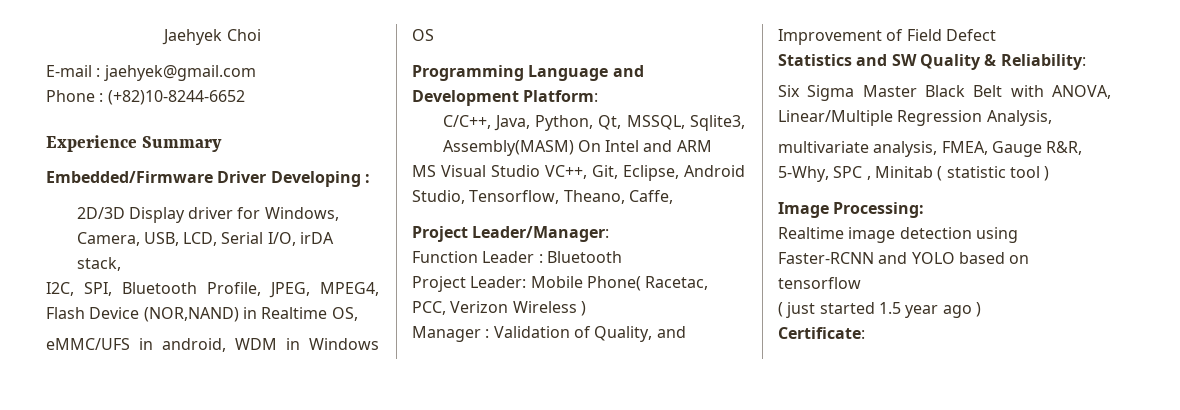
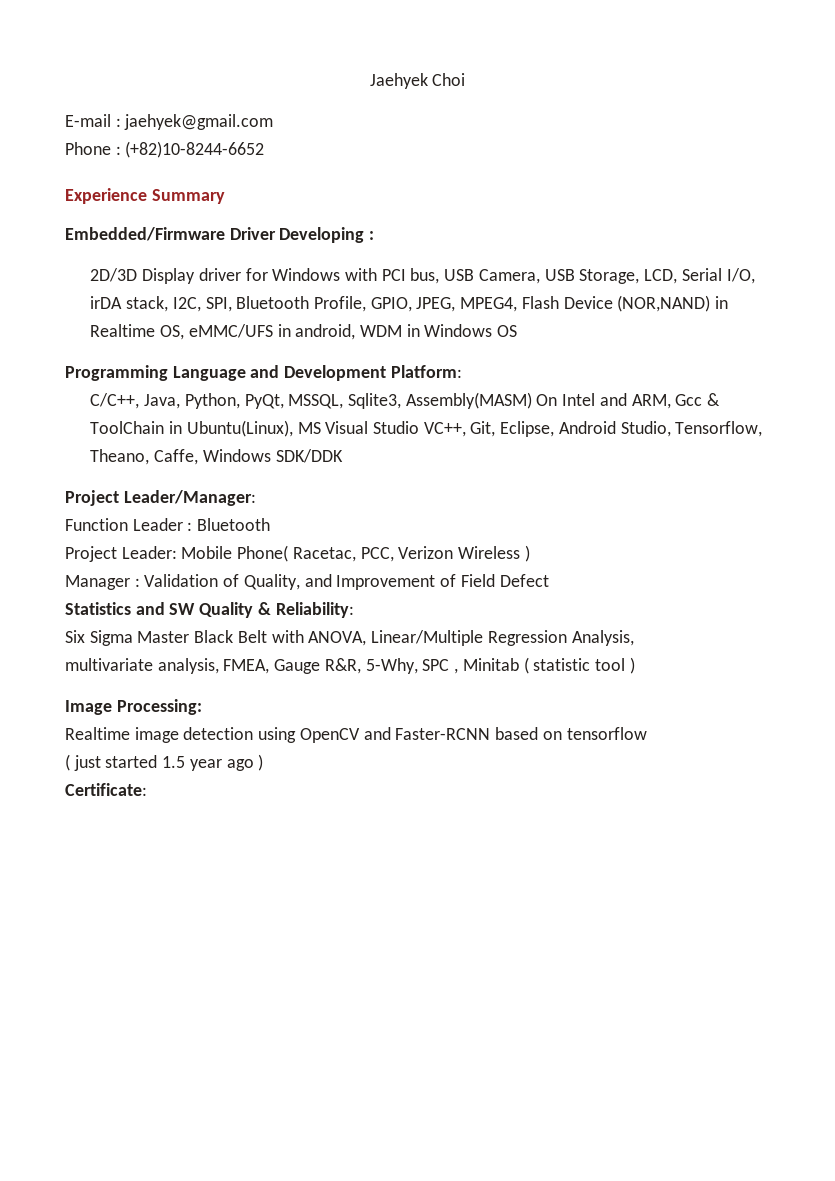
- 2D/3D Display driver for Windows, Camera, USB, LCD, Serial I/O, irDA stack,
- I2C, SPI, Bluetooth Profile, JPEG, MPEG4, Flash Device (NOR,NAND) in Realtime OS,
- eMMC/UFS in android, WDM in Windows OS
+ 2D/3D Display driver for Windows with PCI bus, USB Camera, USB Storage, LCD, Serial I/O, irDA stack, I2C, SPI, Bluetooth Profile, GPIO, JPEG, MPEG4, Flash Device (NOR,NAND) in Realtime OS, eMMC/UFS in android, WDM in Windows OS
- C/C++, Java, Python, Qt, MSSQL, Sqlite3, Assembly(MASM) On Intel and ARM
- MS Visual Studio VC++, Git, Eclipse, Android Studio, Tensorflow, Theano, Caffe,
+ C/C++, Java, Python, PyQt, MSSQL, Sqlite3, Assembly(MASM) On Intel and ARM, Gcc & ToolChain in Ubuntu(Linux), MS Visual Studio VC++, Git, Eclipse, Android Studio, Tensorflow, Theano, Caffe, Windows SDK/DDK
- Realtime image detection using Faster-RCNN and YOLO based on tensorflow
+ Realtime image detection using OpenCV and Faster-RCNN based on tensorflow

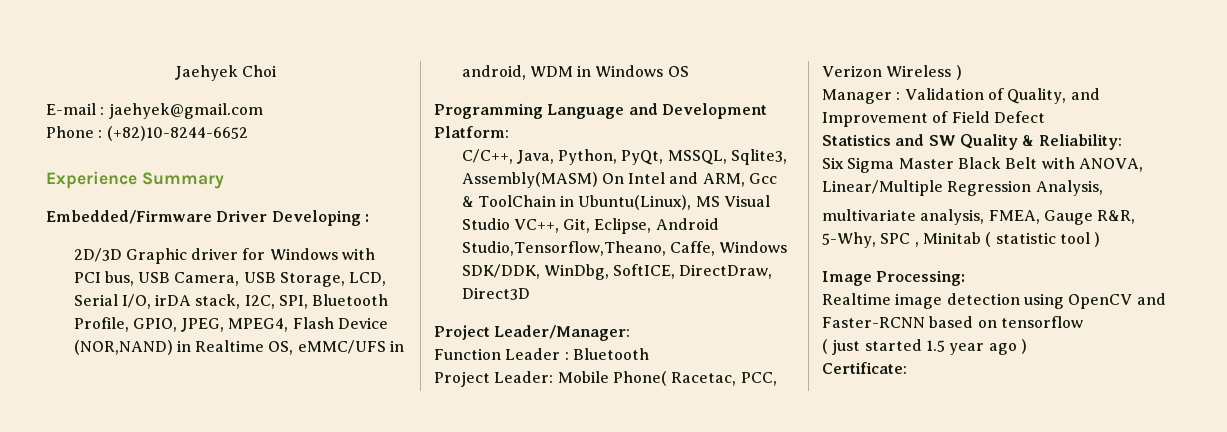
- 2D/3D Display driver for Windows with PCI bus, USB Camera, USB Storage, LCD, Serial I/O, irDA stack, I2C, SPI, Bluetooth Profile, GPIO, JPEG, MPEG4, Flash Device (NOR,NAND) in Realtime OS, eMMC/UFS in android, WDM in Windows OS
+ 2D/3D Graphic driver for Windows with PCI bus, USB Camera, USB Storage, LCD, Serial I/O, irDA stack, I2C, SPI, Bluetooth Profile, GPIO, JPEG, MPEG4, Flash Device (NOR,NAND) in Realtime OS, eMMC/UFS in android, WDM in Windows OS
- C/C++, Java, Python, PyQt, MSSQL, Sqlite3, Assembly(MASM) On Intel and ARM, Gcc & ToolChain in Ubuntu(Linux), MS Visual Studio VC++, Git, Eclipse, Android Studio, Tensorflow, Theano, Caffe, Windows SDK/DDK
+ C/C++, Java, Python, PyQt, MSSQL, Sqlite3, Assembly(MASM) On Intel and ARM, Gcc & ToolChain in Ubuntu(Linux), MS Visual Studio VC++, Git, Eclipse, Android Studio,Tensorflow,Theano, Caffe, Windows SDK/DDK, WinDbg, SoftICE, DirectDraw, Direct3D

